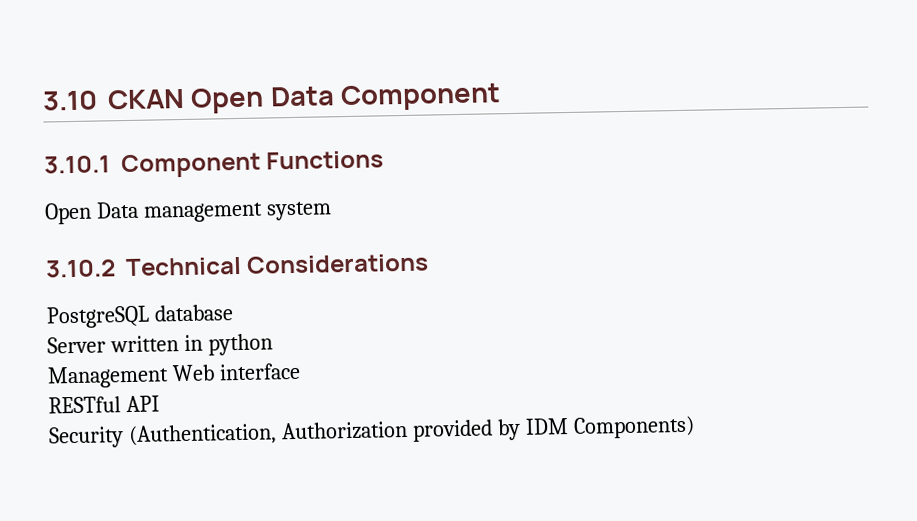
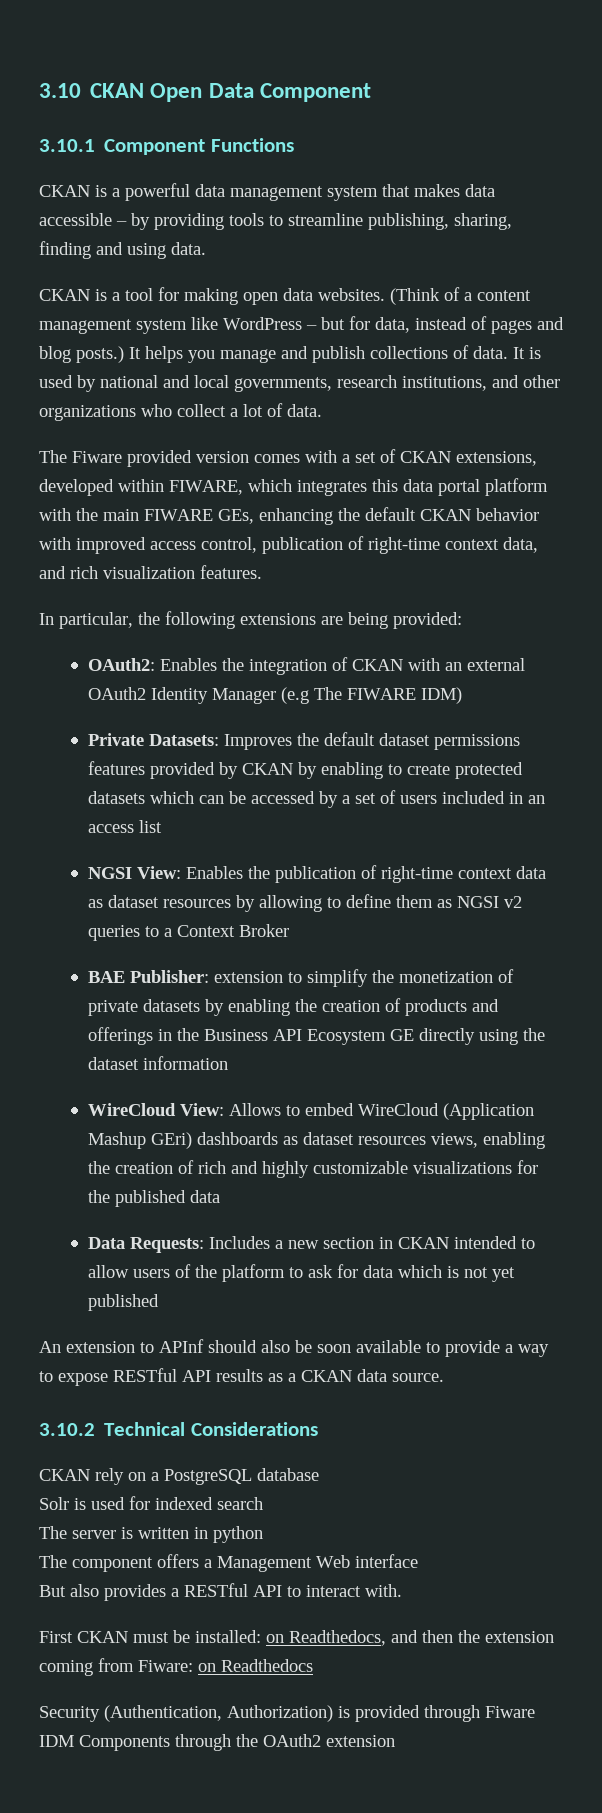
- Open Data management system
+ CKAN is a powerful data management system that makes data accessible – by providing tools to streamline publishing, sharing, finding and using data.
+ CKAN is a tool for making open data websites. (Think of a content management system like WordPress – but for data, instead of pages and blog posts.) It helps you manage and publish collections of data. It is used by national and local governments, research institutions, and other organizations who collect a lot of data.
+ The Fiware provided version comes with a set of CKAN extensions, developed within FIWARE, which integrates this data portal platform with the main FIWARE GEs, enhancing the default CKAN behavior with improved access control, publication of right-time context data, and rich visualization features.
+ In particular, the following extensions are being provided:
+ OAuth2: Enables the integration of CKAN with an external OAuth2 Identity Manager (e.g The FIWARE IDM)
+ Private Datasets: Improves the default dataset permissions features provided by CKAN by enabling to create protected datasets which can be accessed by a set of users included in an access list
+ NGSI View: Enables the publication of right-time context data as dataset resources by allowing to define them as NGSI v2 queries to a Context Broker
+ BAE Publisher: extension to simplify the monetization of private datasets by enabling the creation of products and offerings in the Business API Ecosystem GE directly using the dataset information
+ WireCloud View: Allows to embed WireCloud (Application Mashup GEri) dashboards as dataset resources views, enabling the creation of rich and highly customizable visualizations for the published data
+ Data Requests: Includes a new section in CKAN intended to allow users of the platform to ask for data which is not yet published
+ An extension to APInf should also be soon available to provide a way to expose RESTful API results as a CKAN data source.
  3.10.2 Technical Considerations
- PostgreSQL database
- Server written in python
+ CKAN rely on a PostgreSQL database
+ Solr is used for indexed search
+ The server is written in python
- Management Web interface
+ The component offers a Management Web interface
- RESTful API
- Security (Authentication, Authorization provided by IDM Components)
+ But also provides a RESTful API to interact with.
+ First CKAN must be installed: on Readthedocs, and then the extension coming from Fiware: on Readthedocs
+ Security (Authentication, Authorization) is provided through Fiware IDM Components through the OAuth2 extension

